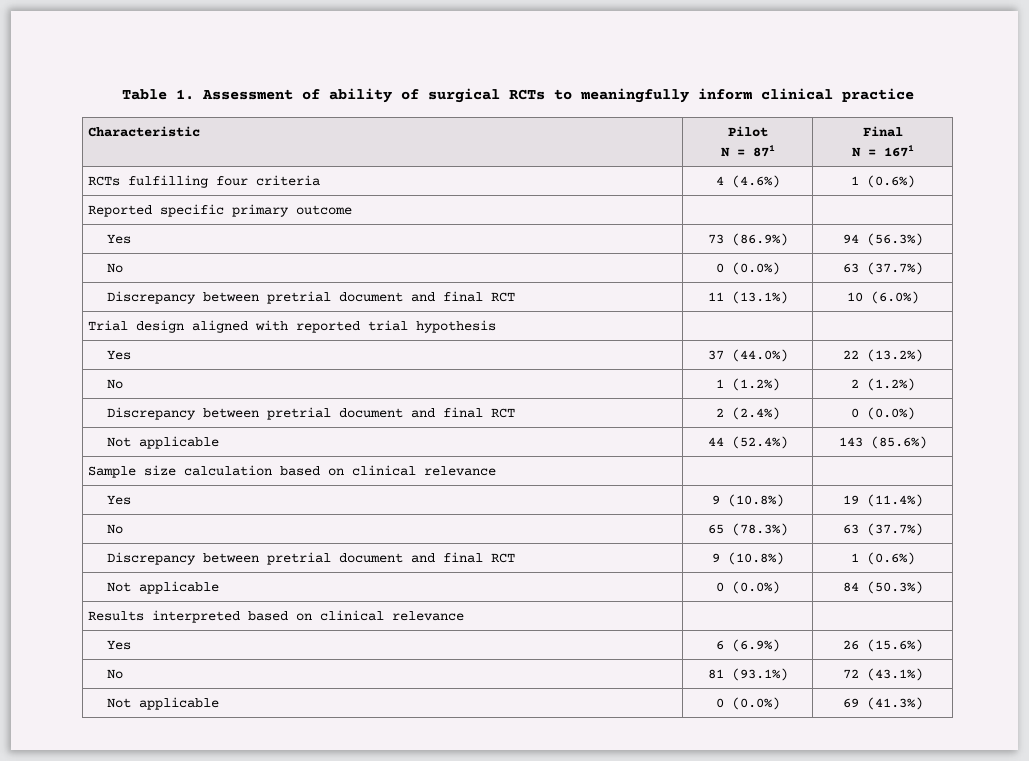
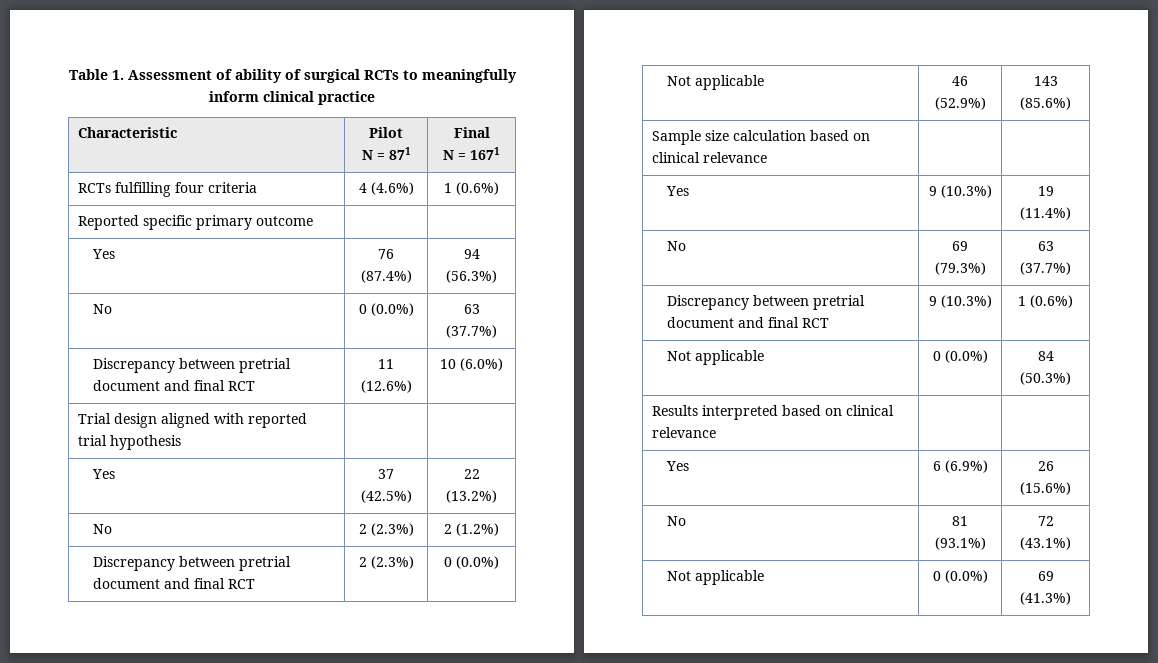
- Yes | 73 (86.9%) | 94 (56.3%)
+ Yes | 76 (87.4%) | 94 (56.3%)
- Discrepancy between pretrial document and final RCT | 11 (13.1%) | 10 (6.0%)
+ Discrepancy between pretrial document and final RCT | 11 (12.6%) | 10 (6.0%)
- Yes | 37 (44.0%) | 22 (13.2%)
+ Yes | 37 (42.5%) | 22 (13.2%)
- No | 1 (1.2%) | 2 (1.2%)
+ No | 2 (2.3%) | 2 (1.2%)
- Discrepancy between pretrial document and final RCT | 2 (2.4%) | 0 (0.0%)
+ Discrepancy between pretrial document and final RCT | 2 (2.3%) | 0 (0.0%)
- Not applicable | 44 (52.4%) | 143 (85.6%)
+ Not applicable | 46 (52.9%) | 143 (85.6%)
- Yes | 9 (10.8%) | 19 (11.4%)
+ Yes | 9 (10.3%) | 19 (11.4%)
- No | 65 (78.3%) | 63 (37.7%)
+ No | 69 (79.3%) | 63 (37.7%)
- Discrepancy between pretrial document and final RCT | 9 (10.8%) | 1 (0.6%)
+ Discrepancy between pretrial document and final RCT | 9 (10.3%) | 1 (0.6%)

